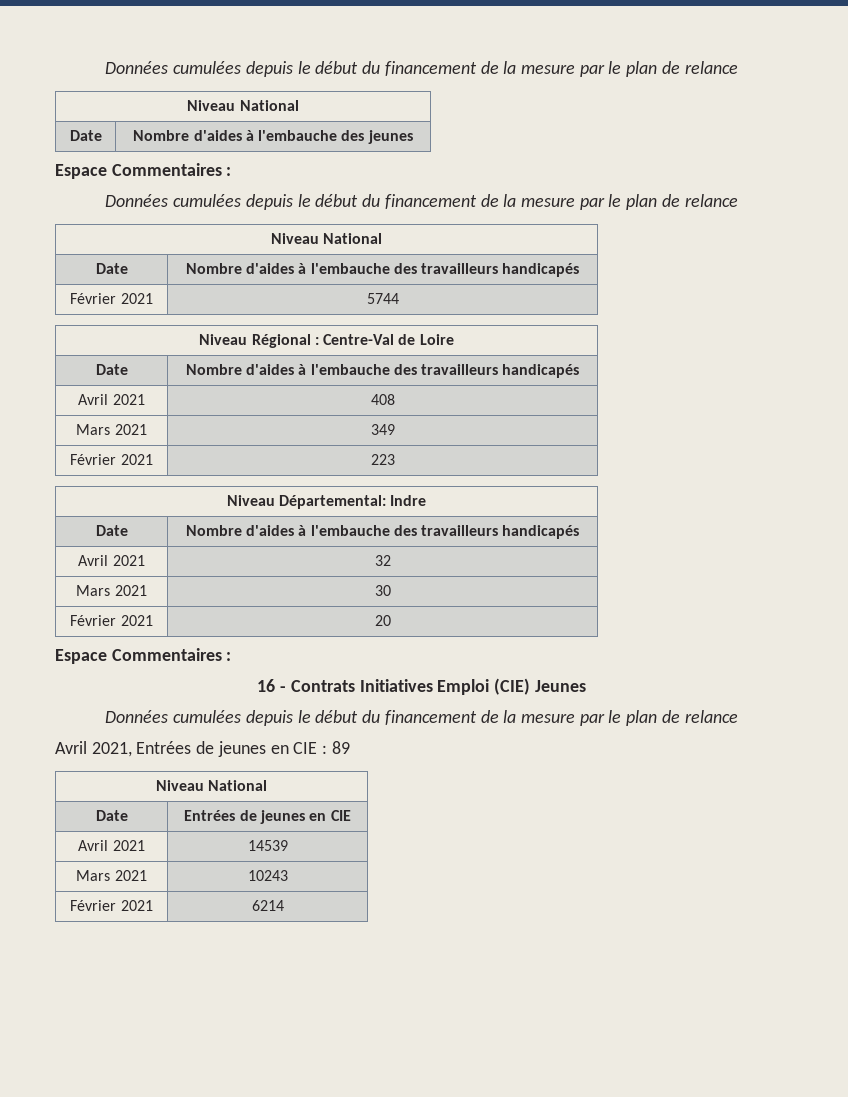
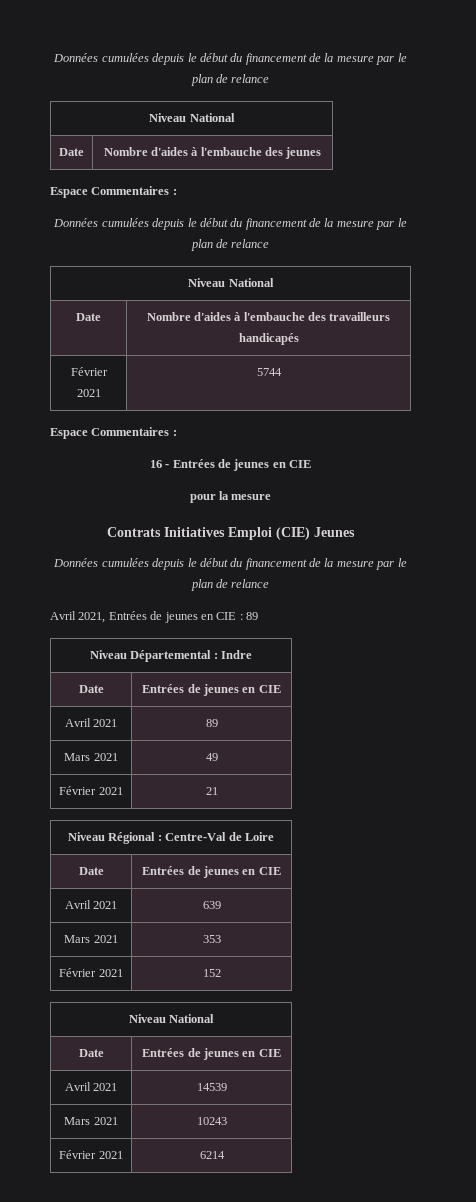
- Niveau Régional : Centre-Val de Loire
- Date | Nombre d'aides à l'embauche des travailleurs handicapés
- Avril 2021 | 408
- Mars 2021 | 349
- Février 2021 | 223
- Niveau Départemental: Indre
- Date | Nombre d'aides à l'embauche des travailleurs handicapés
- Avril 2021 | 32
- Mars 2021 | 30
- Février 2021 | 20
- 16 - Contrats Initiatives Emploi (CIE) Jeunes
+ 16 - Entrées de jeunes en CIE
+ pour la mesure
+ Contrats Initiatives Emploi (CIE) Jeunes
+ Niveau Départemental : Indre
+ Date | Entrées de jeunes en CIE
+ Avril 2021 | 89
+ Mars 2021 | 49
+ Février 2021 | 21
+ Niveau Régional : Centre-Val de Loire
+ Date | Entrées de jeunes en CIE
+ Avril 2021 | 639
+ Mars 2021 | 353
+ Février 2021 | 152

